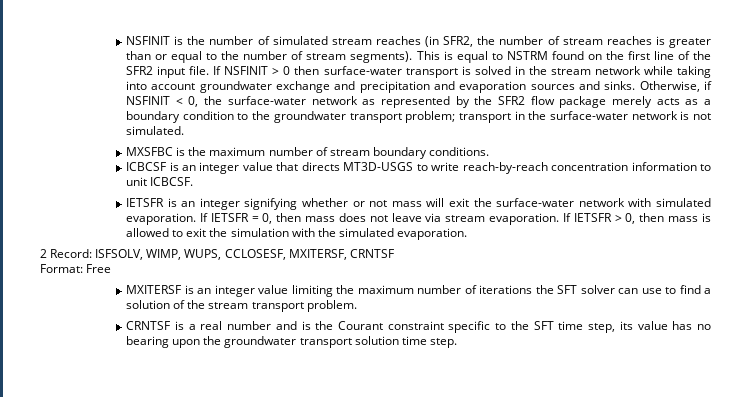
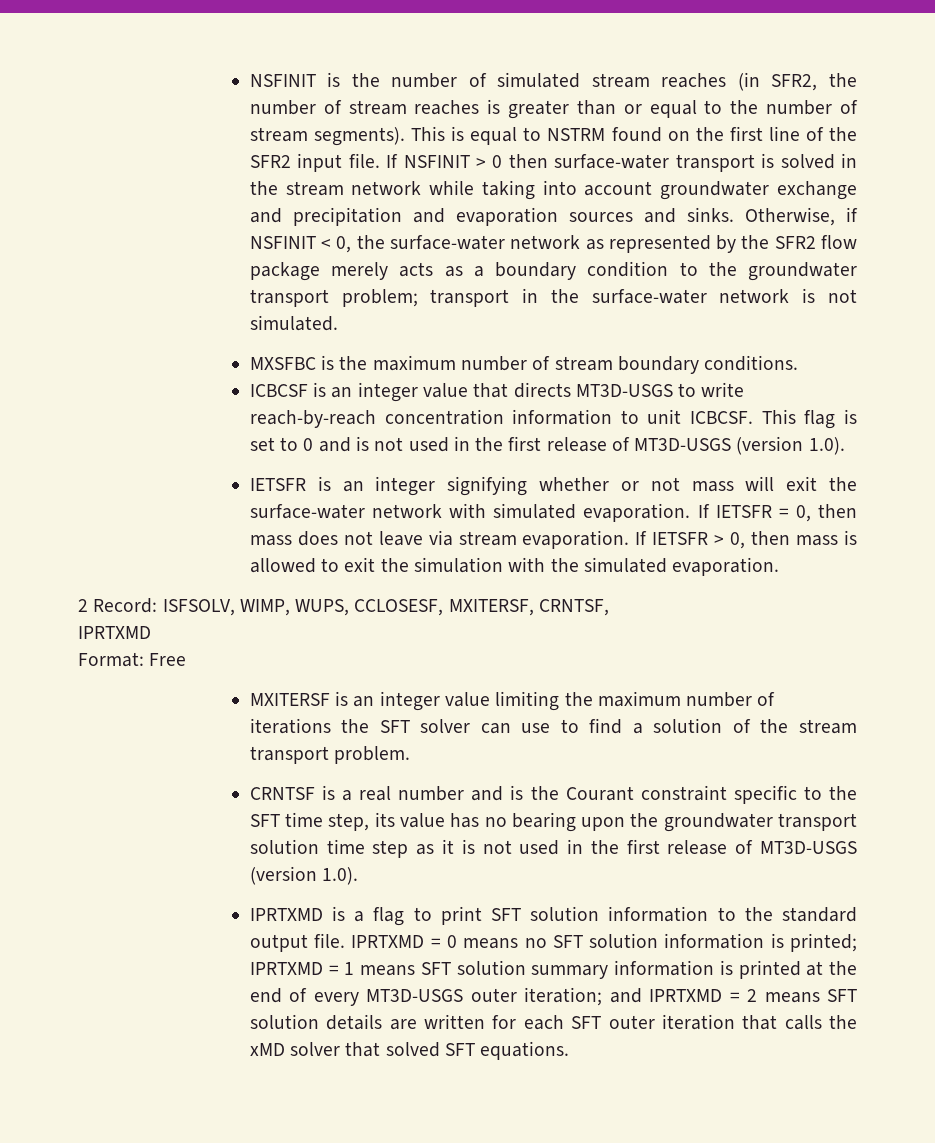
+ This flag is set to 0 and is not used in the first release of MT3D-USGS (version 1.0).
- 2 Record: ISFSOLV, WIMP, WUPS, CCLOSESF, MXITERSF, CRNTSF
+ 2 Record: ISFSOLV, WIMP, WUPS, CCLOSESF, MXITERSF, CRNTSF,
+ IPRTXMD
- CRNTSF is a real number and is the Courant constraint specific to the SFT time step, its value has no bearing upon the groundwater transport solution time step.
+ CRNTSF is a real number and is the Courant constraint specific to the SFT time step, its value has no bearing upon the groundwater transport solution time step as it is not used in the first release of MT3D-USGS (version 1.0).
+ IPRTXMD is a flag to print SFT solution information to the standard output file. IPRTXMD = 0 means no SFT solution information is printed; IPRTXMD = 1 means SFT solution summary information is printed at the end of every MT3D-USGS outer iteration; and IPRTXMD = 2 means SFT solution details are written for each SFT outer iteration that calls the xMD solver that solved SFT equations.

